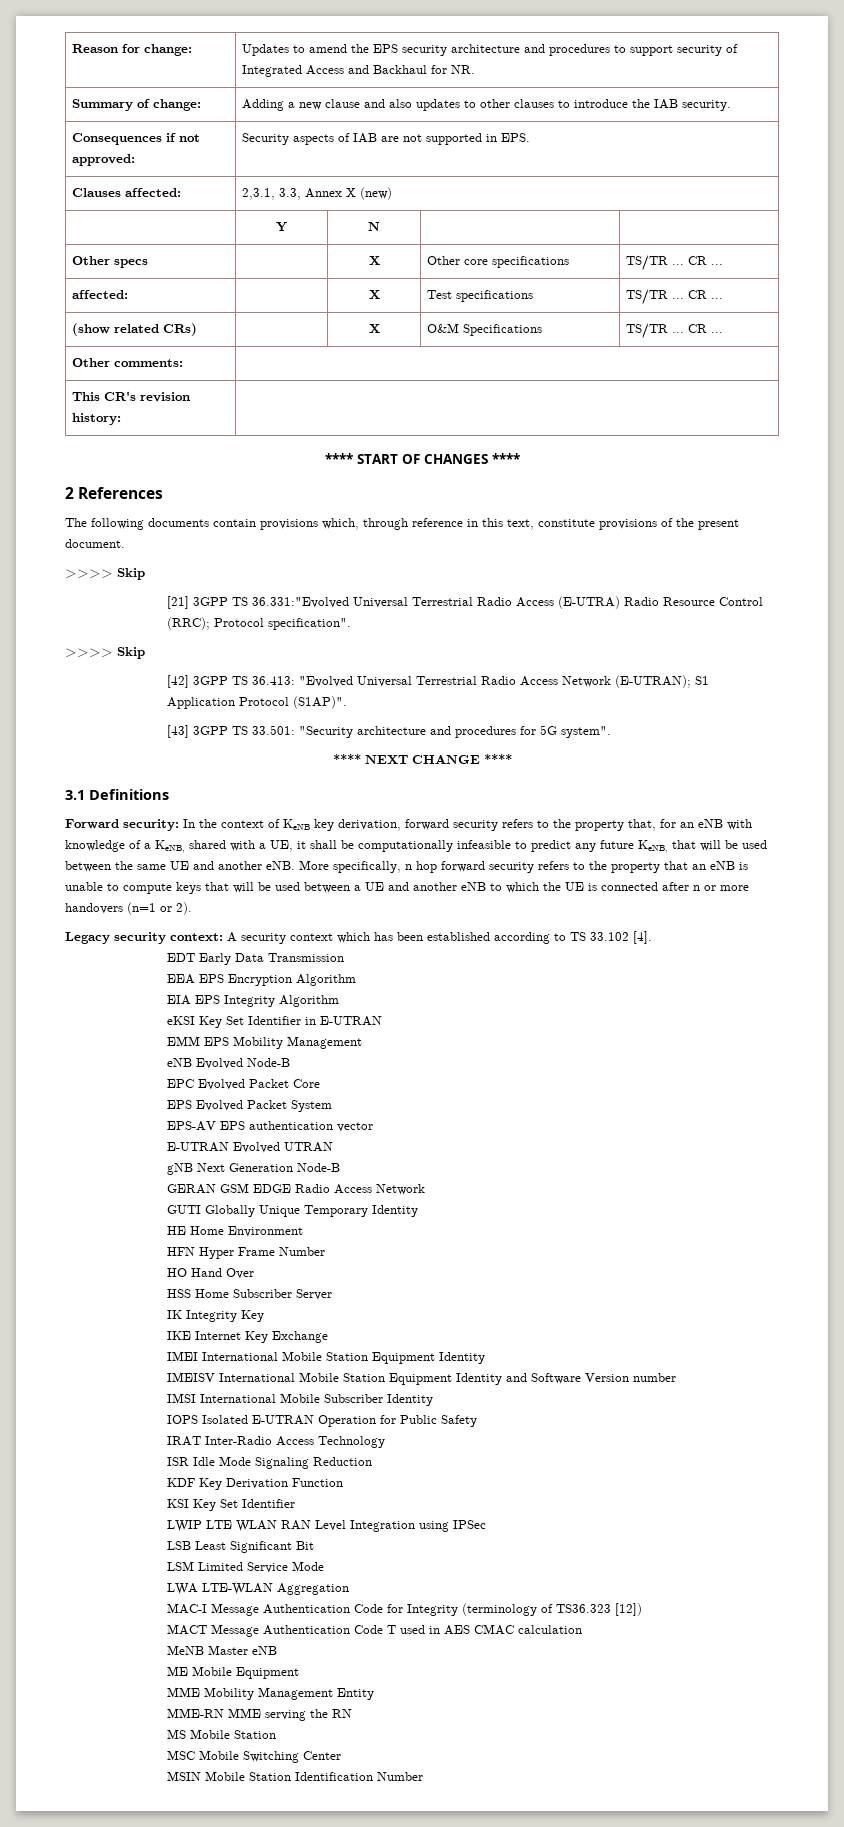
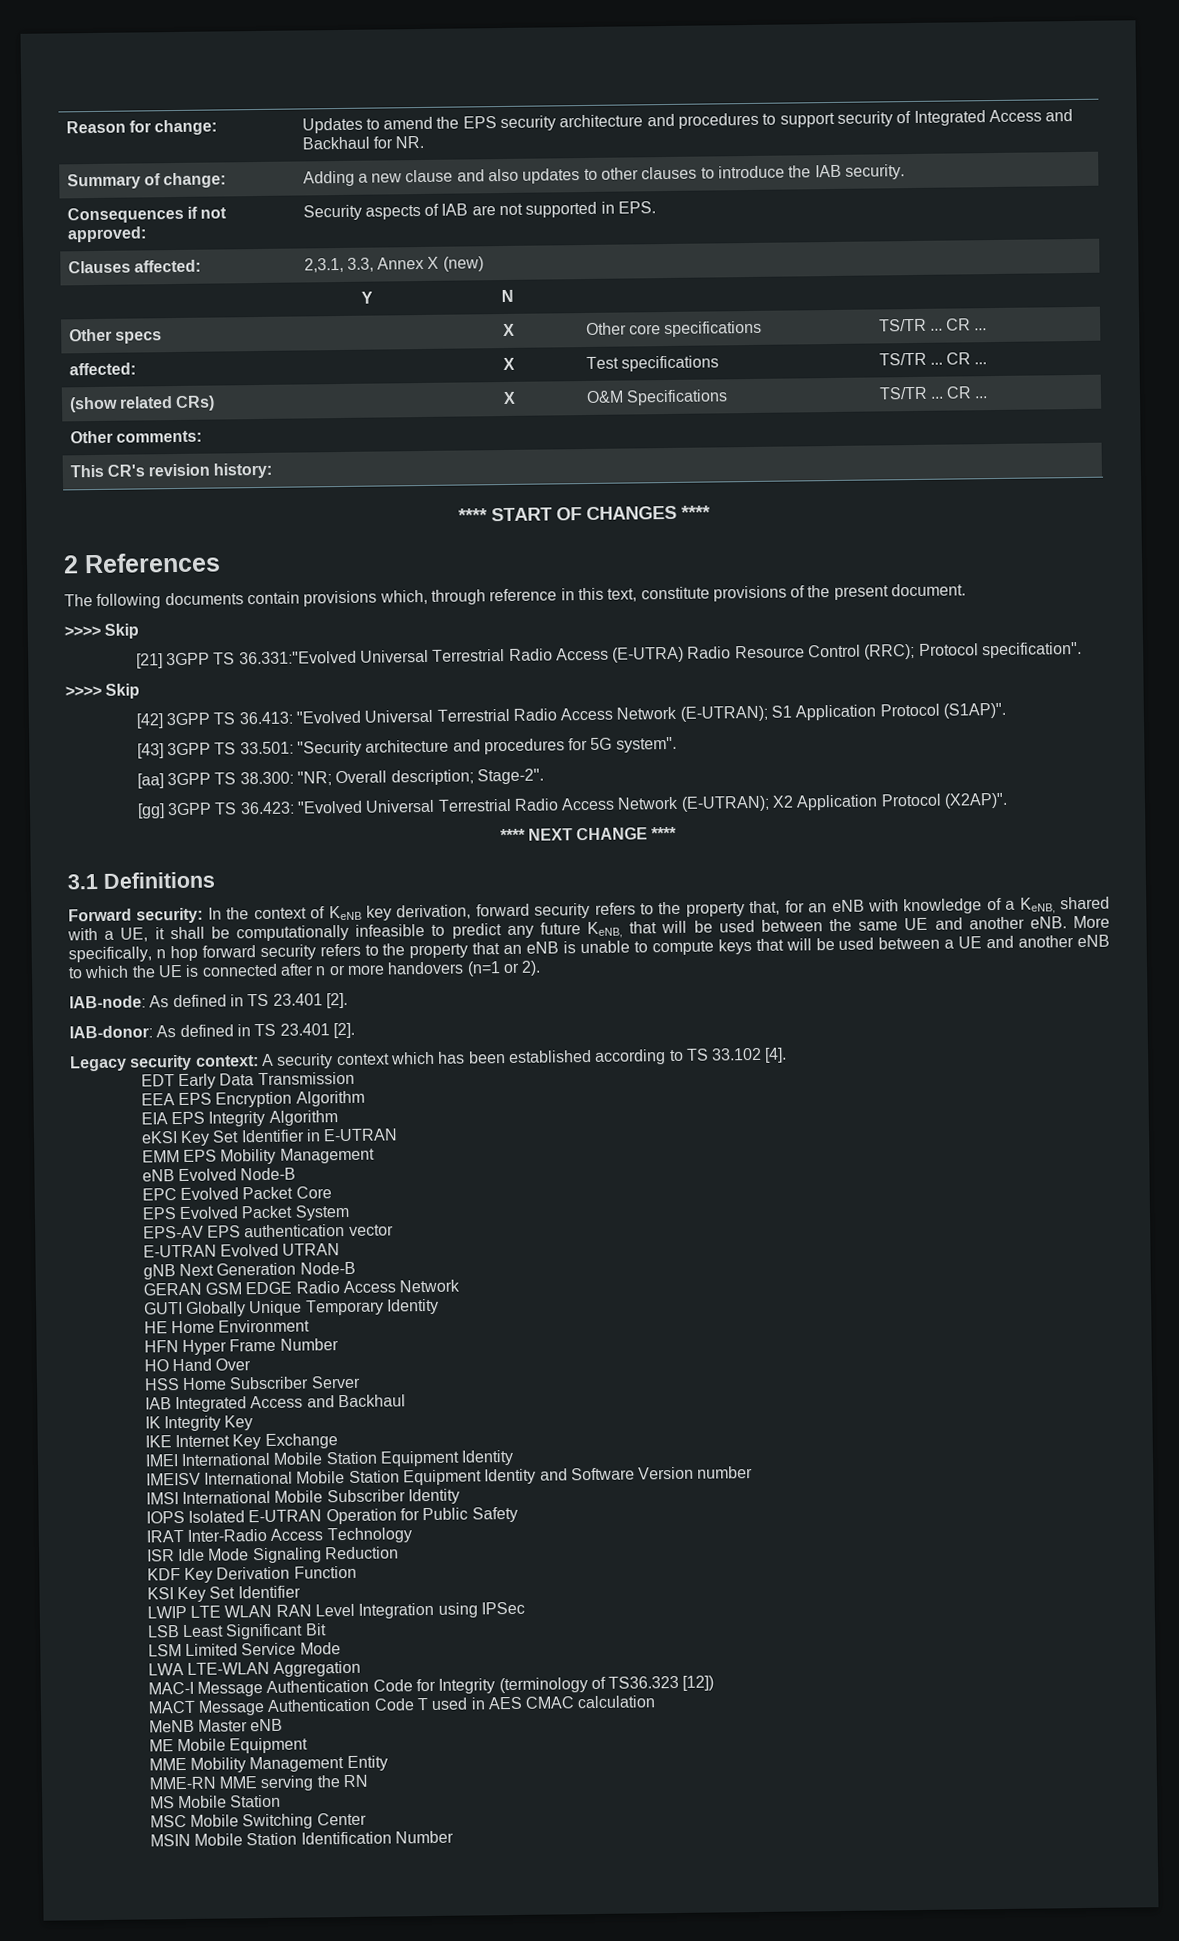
+ [aa] 3GPP TS 38.300: "NR; Overall description; Stage-2".
+ [gg] 3GPP TS 36.423: "Evolved Universal Terrestrial Radio Access Network (E-UTRAN); X2 Application Protocol (X2AP)".
+ IAB-node: As defined in TS 23.401 [2].
+ IAB-donor: As defined in TS 23.401 [2].
+ IAB Integrated Access and Backhaul

